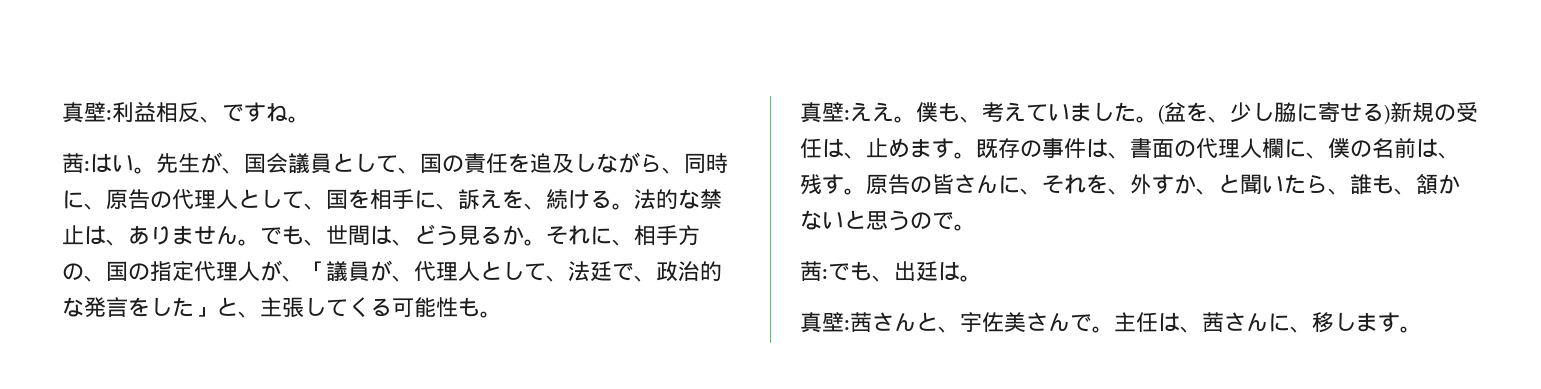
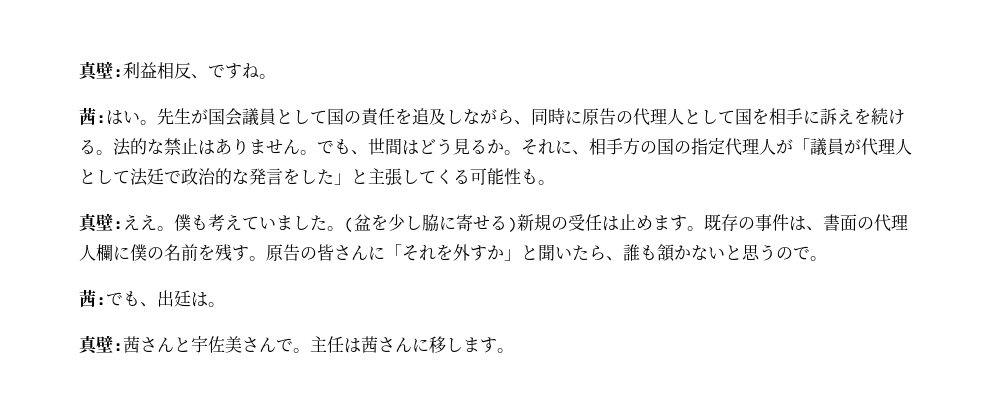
- 先生が、国会議員として、国の責任を追及しながら、同時に、原告の代理人として、国を相手に、訴えを、続ける。
+ 先生が国会議員として国の責任を追及しながら、同時に原告の代理人として国を相手に訴えを続ける。
- 法的な禁止は、ありません。
+ 法的な禁止はありません。
- でも、世間は、どう見るか。
+ でも、世間はどう見るか。
- それに、相手方の、国の指定代理人が、「議員が、代理人として、法廷で、政治的な発言をした」と、主張してくる可能性も。
+ それに、相手方の国の指定代理人が「議員が代理人として法廷で政治的な発言をした」と主張してくる可能性も。
- 僕も、考えていました。
+ 僕も考えていました。
- (盆を、少し脇に寄せる)新規の受任は、止めます。
+ (盆を少し脇に寄せる)新規の受任は止めます。
- 既存の事件は、書面の代理人欄に、僕の名前は、残す。
+ 既存の事件は、書面の代理人欄に僕の名前を残す。
- 原告の皆さんに、それを、外すか、と聞いたら、誰も、頷かないと思うので。
+ 原告の皆さんに「それを外すか」と聞いたら、誰も頷かないと思うので。
- 真壁:茜さんと、宇佐美さんで。
+ 真壁:茜さんと宇佐美さんで。
- 主任は、茜さんに、移します。
+ 主任は茜さんに移します。

